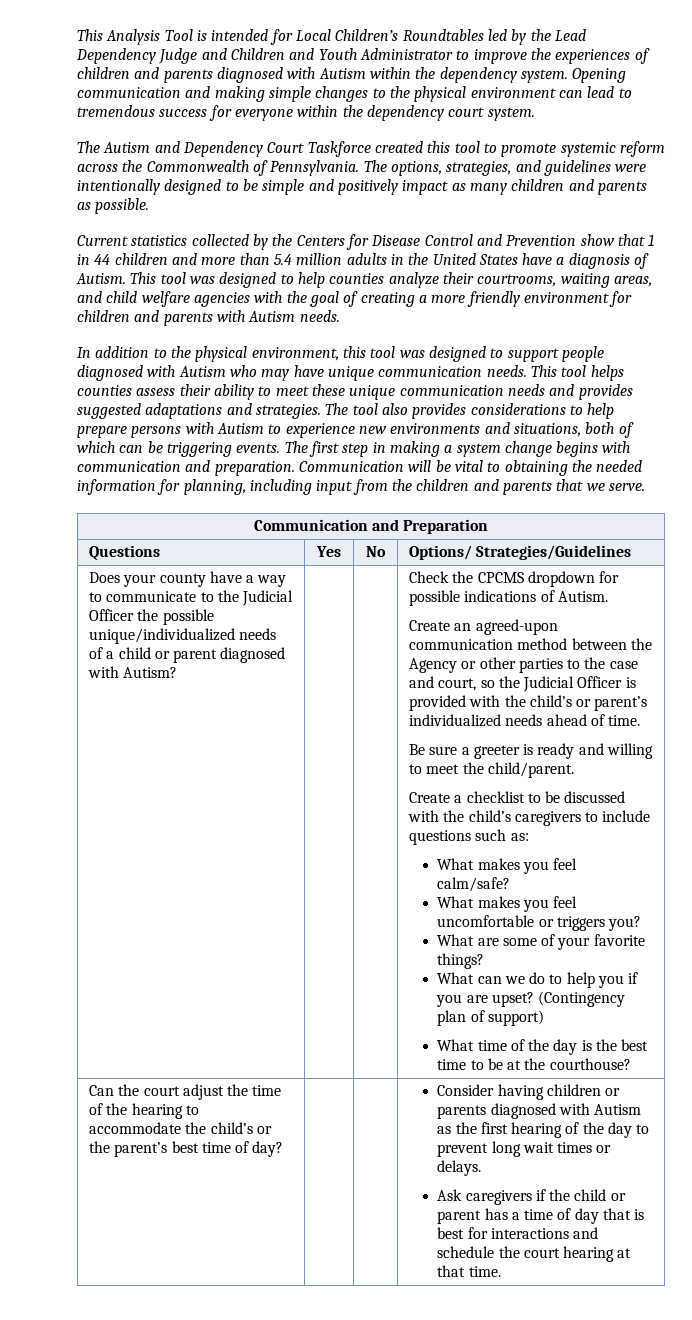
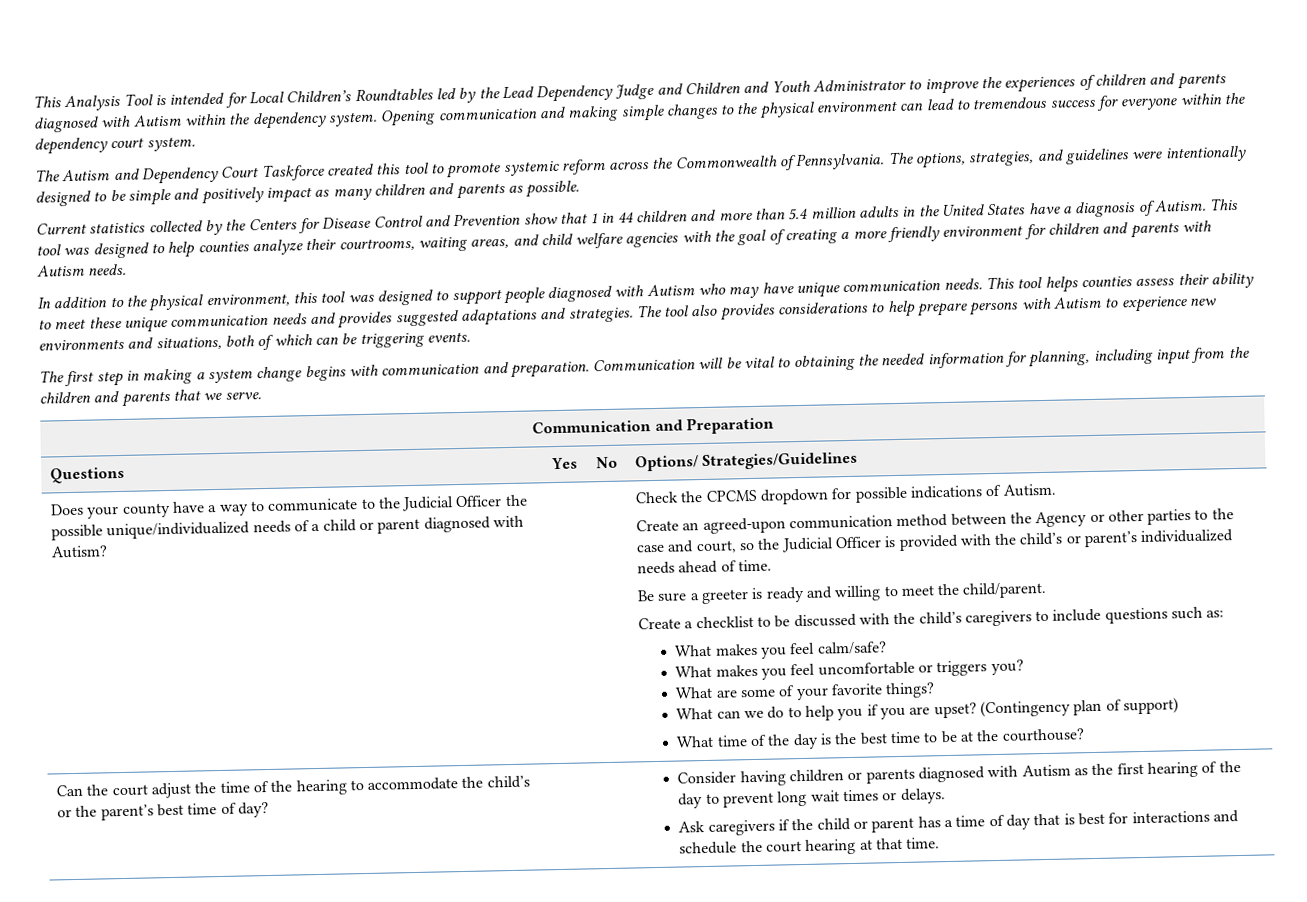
- The tool also provides considerations to help prepare persons with Autism to experience new environments and situations, both of which can be triggering events. The first step in making a system change begins with communication and preparation.
+ The tool also provides considerations to help prepare persons with Autism to experience new environments and situations, both of which can be triggering events.
+ The first step in making a system change begins with communication and preparation.

